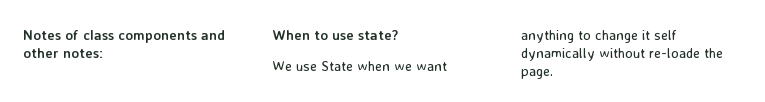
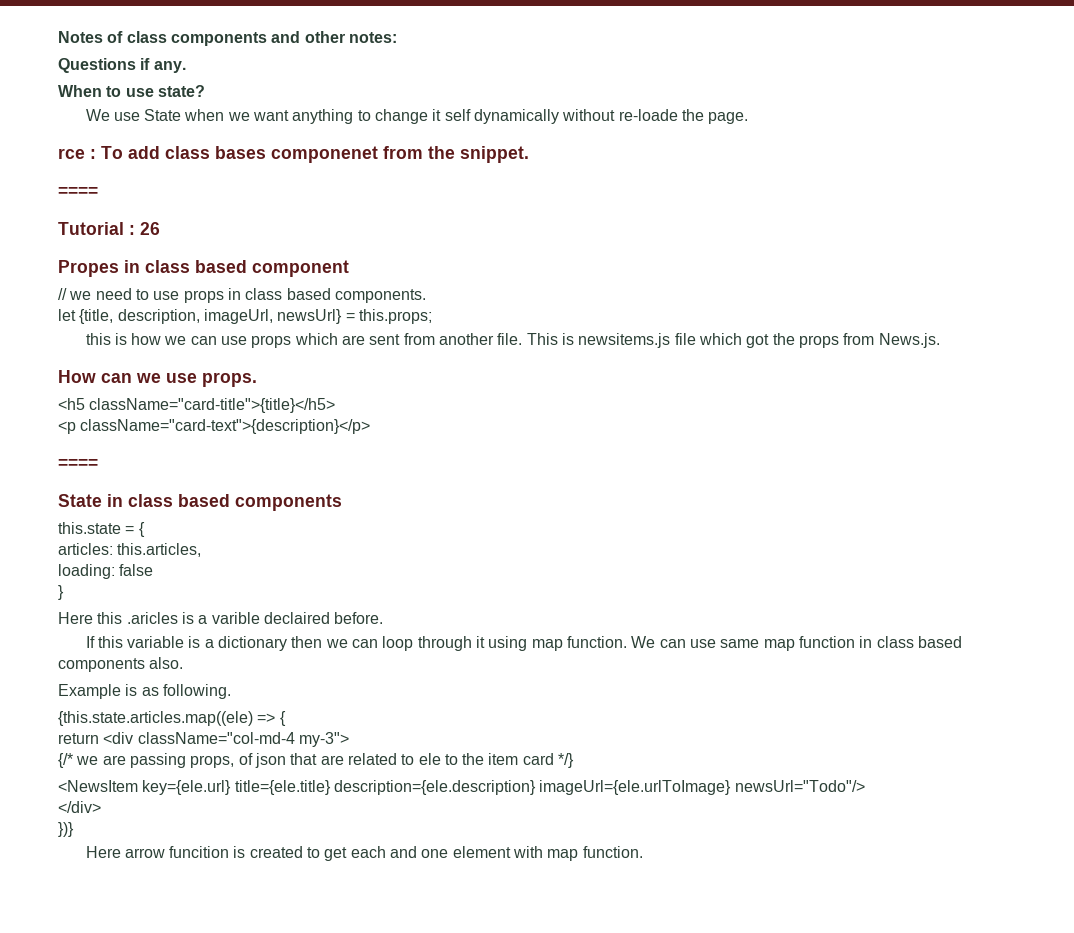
+ Questions if any.
+ rce : To add class bases componenet from the snippet.
+ ====
+ Tutorial : 26
+ Propes in class based component
+ // we need to use props in class based components.
+ let {title, description, imageUrl, newsUrl} = this.props;
+ this is how we can use props which are sent from another file. This is newsitems.js file which got the props from News.js.
+ How can we use props.
+ <h5 className="card-title">{title}</h5>
+ <p className="card-text">{description}</p>
+ ====
+ State in class based components
+ this.state = {
+ articles: this.articles,
+ loading: false
+ }
+ Here this .aricles is a varible declaired before.
+ If this variable is a dictionary then we can loop through it using map function. We can use same map function in class based components also.
+ Example is as following.
+ {this.state.articles.map((ele) => {
+ return <div className="col-md-4 my-3">
+ {/* we are passing props, of json that are related to ele to the item card */}
+ <NewsItem key={ele.url} title={ele.title} description={ele.description} imageUrl={ele.urlToImage} newsUrl="Todo"/>
+ </div>
+ })}
+ Here arrow funcition is created to get each and one element with map function.

